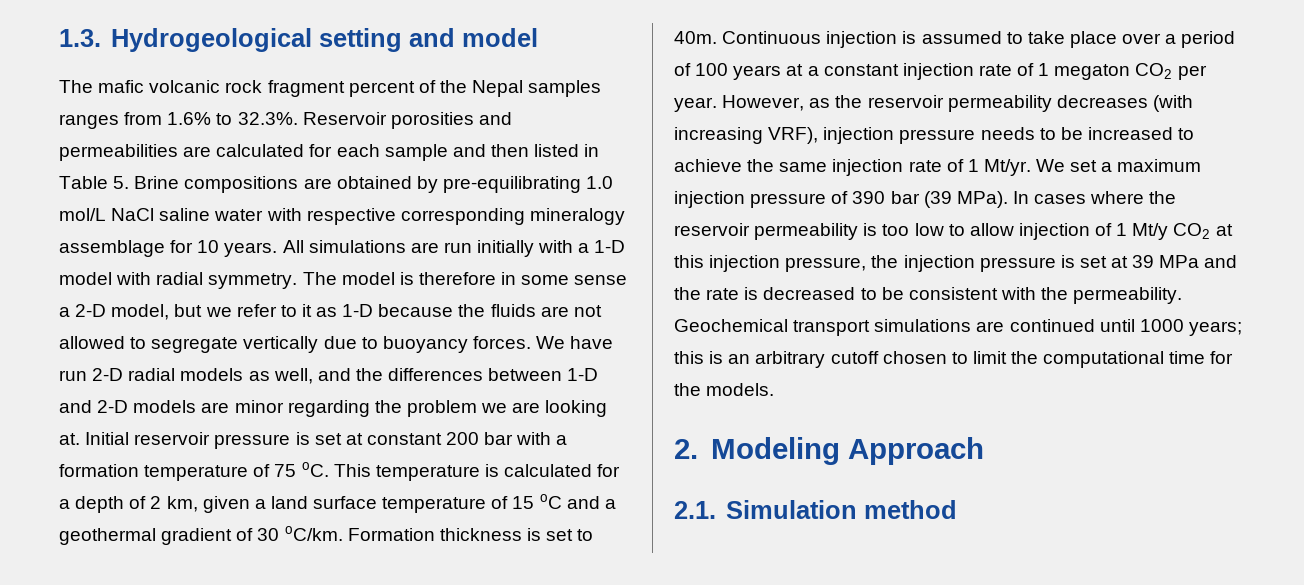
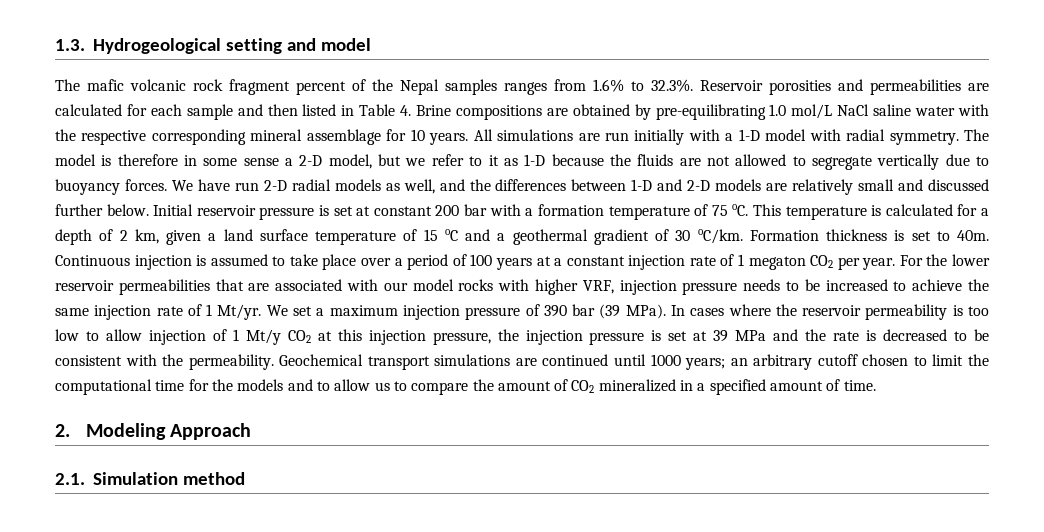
- The mafic volcanic rock fragment percent of the Nepal samples ranges from 1.6% to 32.3%. Reservoir porosities and permeabilities are calculated for each sample and then listed in Table 5. Brine compositions are obtained by pre-equilibrating 1.0 mol/L NaCl saline water with respective corresponding mineralogy assemblage for 10 years.
+ The mafic volcanic rock fragment percent of the Nepal samples ranges from 1.6% to 32.3%. Reservoir porosities and permeabilities are calculated for each sample and then listed in Table 4. Brine compositions are obtained by pre-equilibrating 1.0 mol/L NaCl saline water with the respective corresponding mineral assemblage for 10 years.
- We have run 2-D radial models as well, and the differences between 1-D and 2-D models are minor regarding the problem we are looking at.
+ We have run 2-D radial models as well, and the differences between 1-D and 2-D models are relatively small and discussed further below.
- However, as the reservoir permeability decreases (with increasing VRF), injection pressure needs to be increased to achieve the same injection rate of 1 Mt/yr.
+ For the lower reservoir permeabilities that are associated with our model rocks with higher VRF, injection pressure needs to be increased to achieve the same injection rate of 1 Mt/yr.
- Geochemical transport simulations are continued until 1000 years; this is an arbitrary cutoff chosen to limit the computational time for the models.
+ Geochemical transport simulations are continued until 1000 years; an arbitrary cutoff chosen to limit the computational time for the models and to allow us to compare the amount of CO2 mineralized in a specified amount of time.

